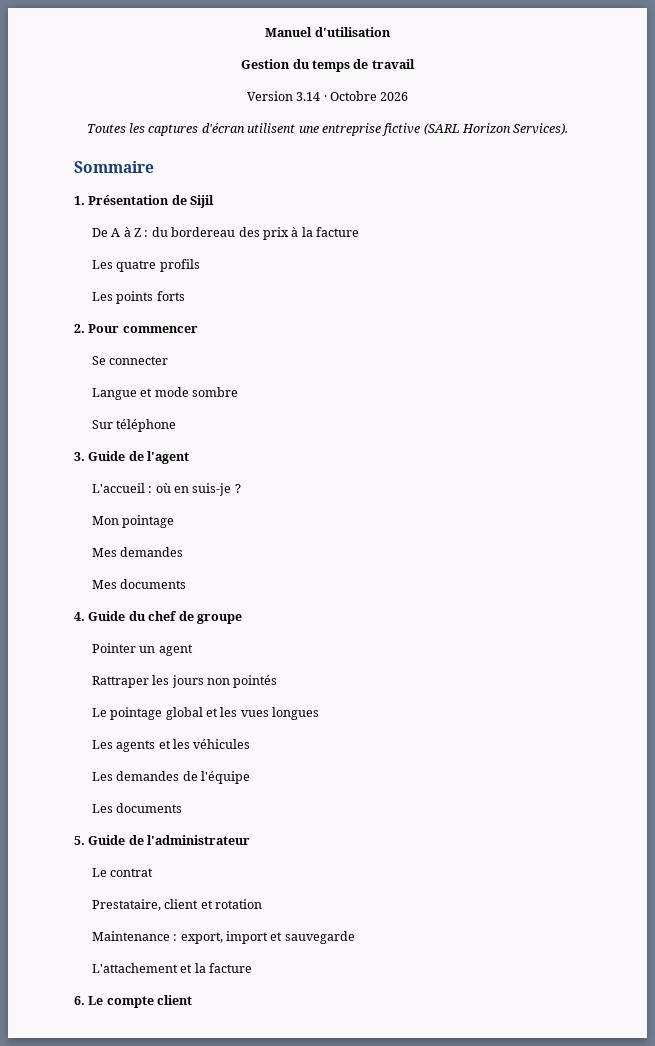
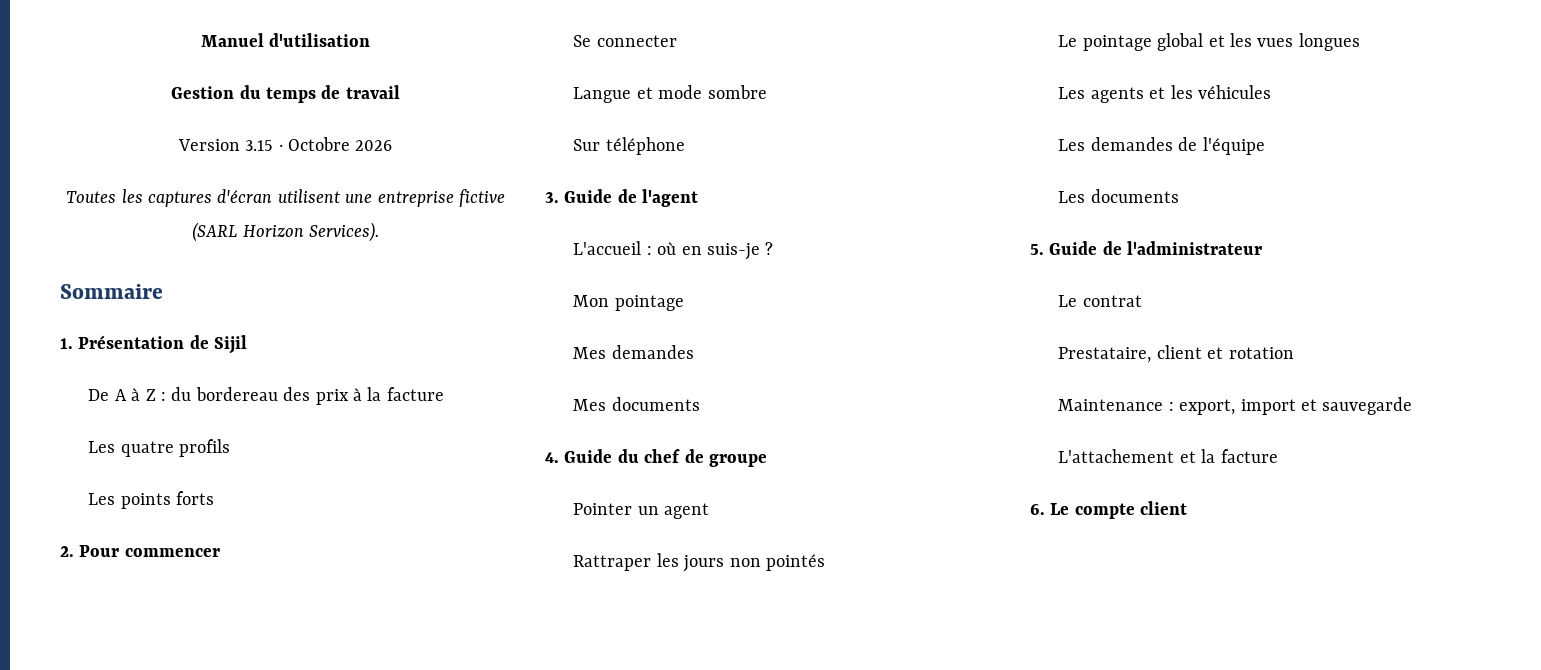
- Version 3.14 · Octobre 2026
+ Version 3.15 · Octobre 2026

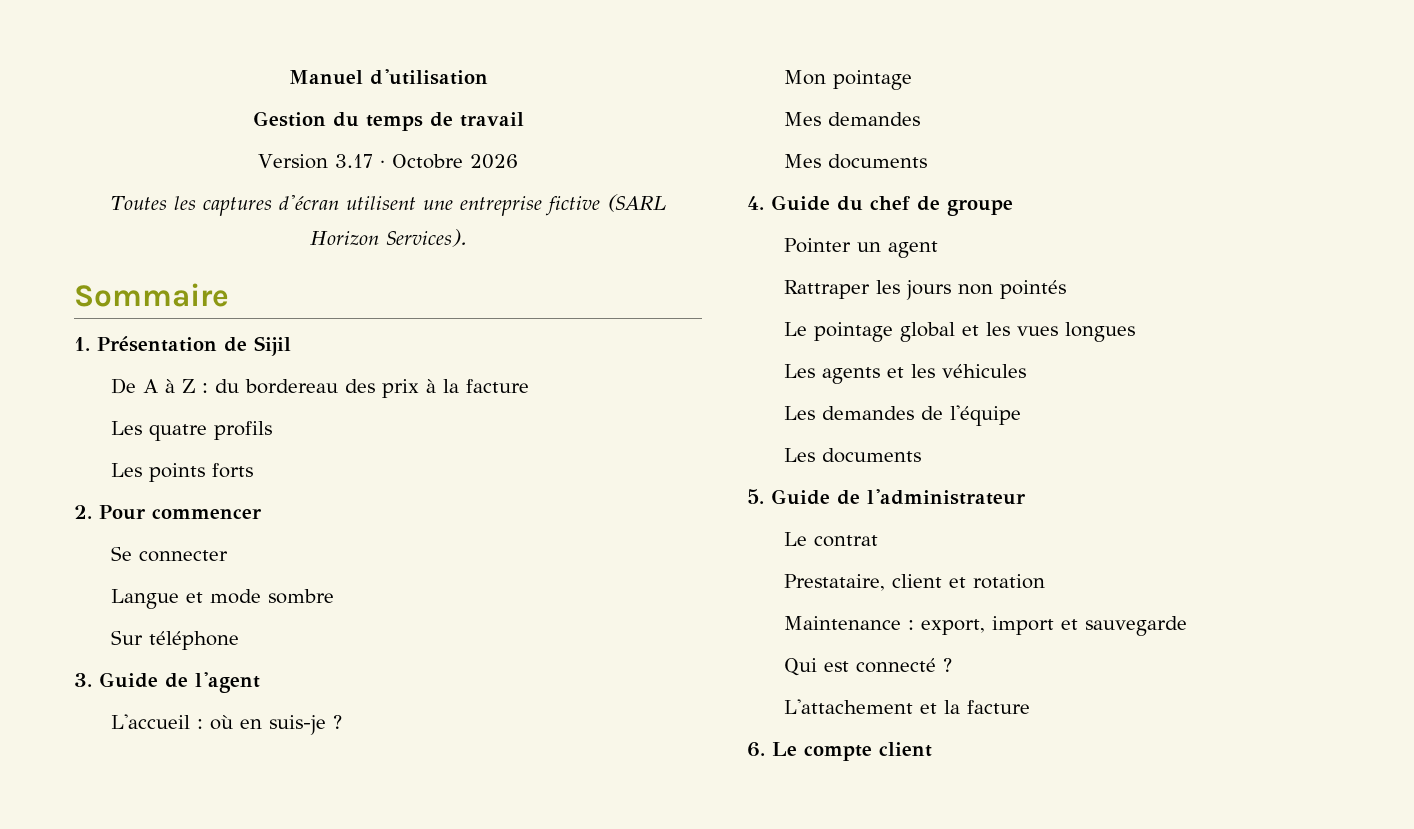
- Version 3.15 · Octobre 2026
+ Version 3.17 · Octobre 2026
+ Qui est connecté ?

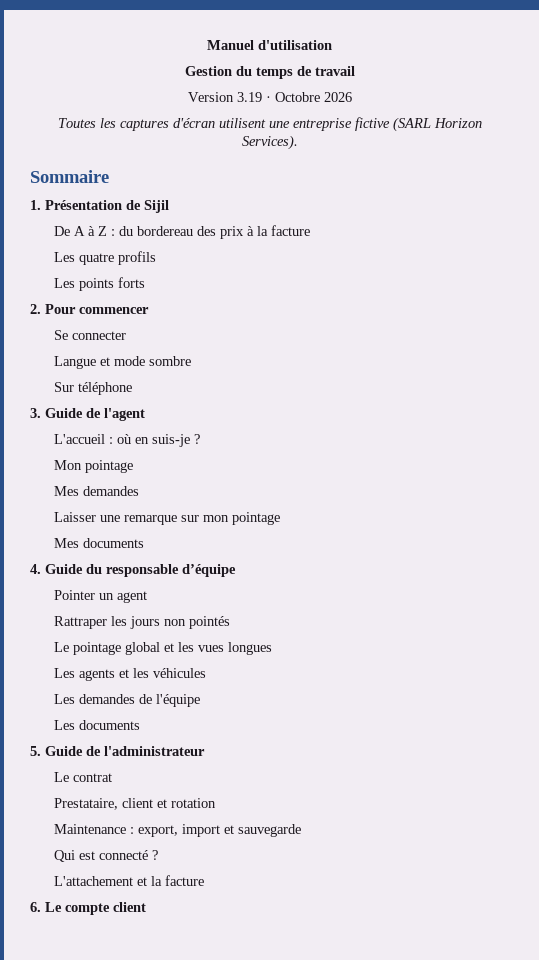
- Version 3.17 · Octobre 2026
+ Version 3.19 · Octobre 2026
+ Laisser une remarque sur mon pointage
- 4. Guide du chef de groupe
+ 4. Guide du responsable d’équipe

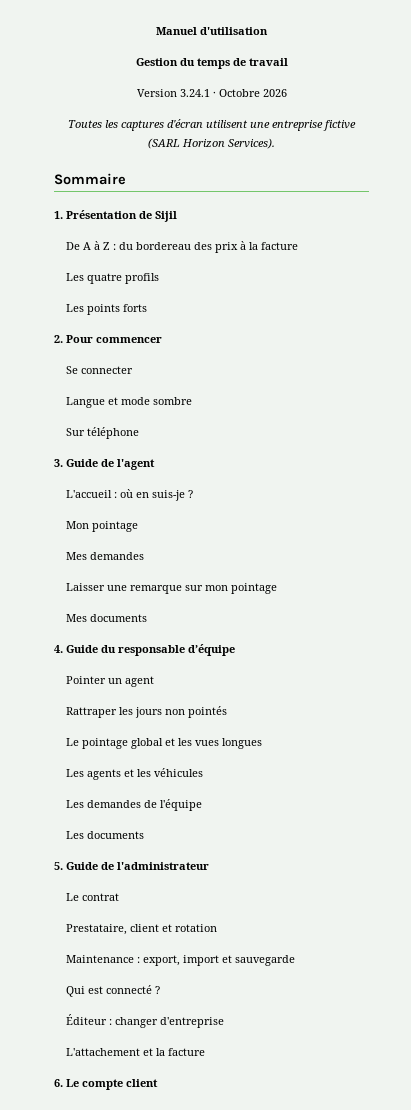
- Version 3.19 · Octobre 2026
+ Version 3.24.1 · Octobre 2026
+ Éditeur : changer d'entreprise

